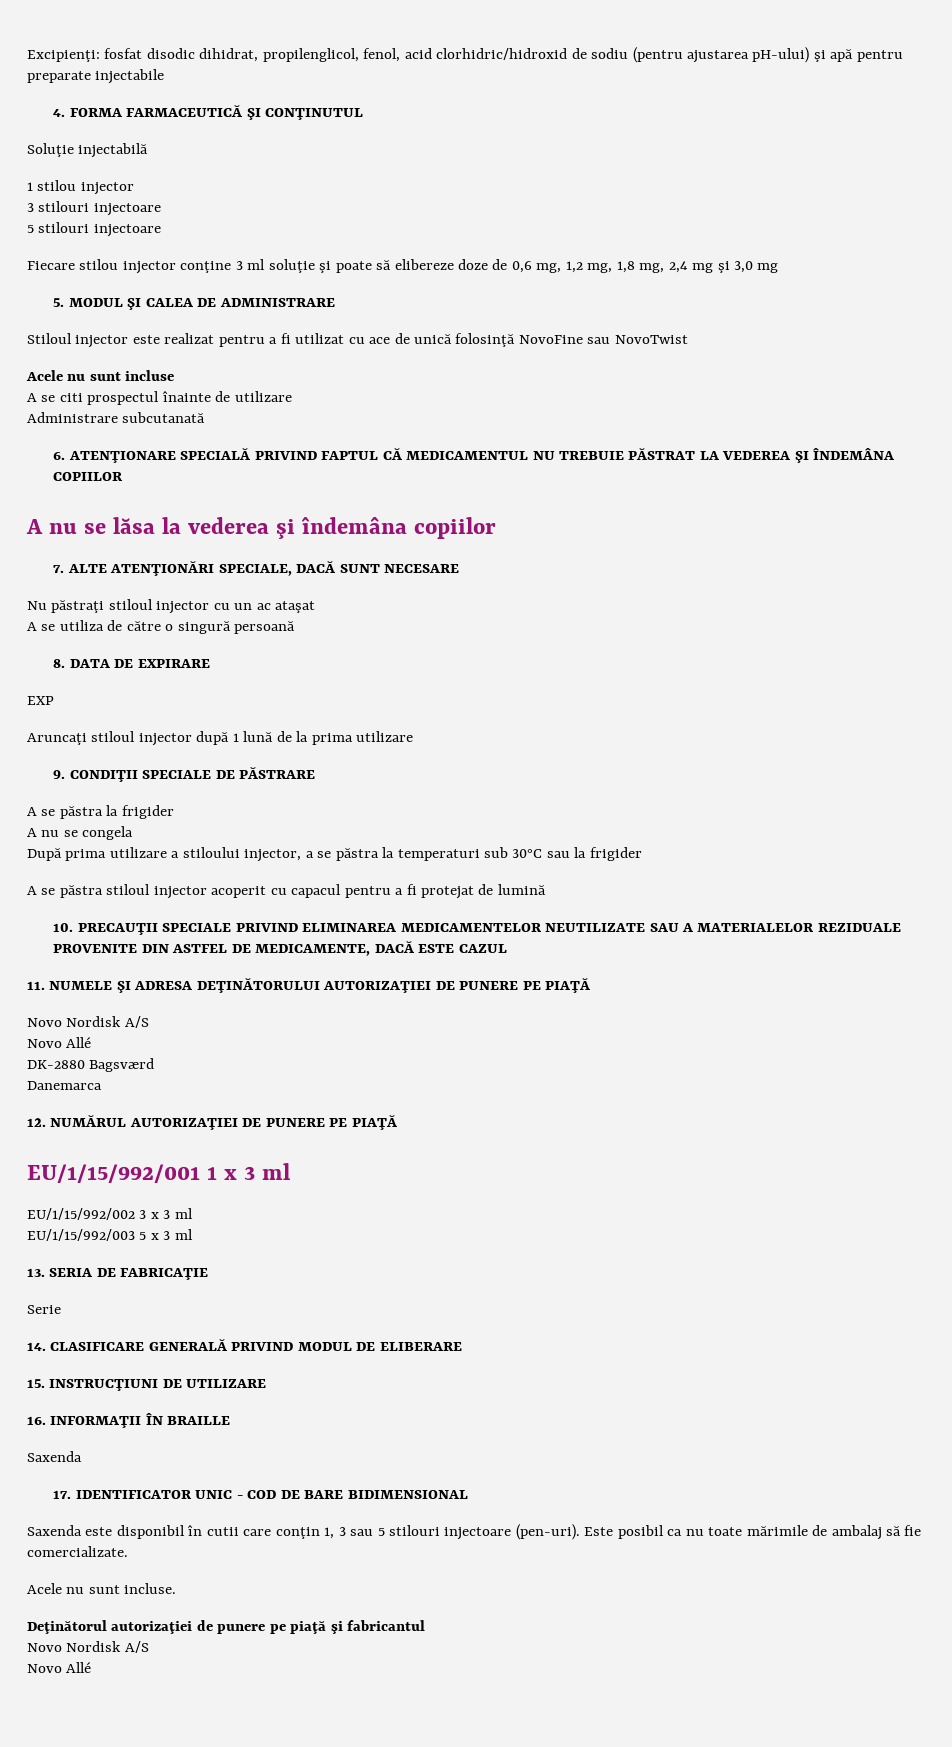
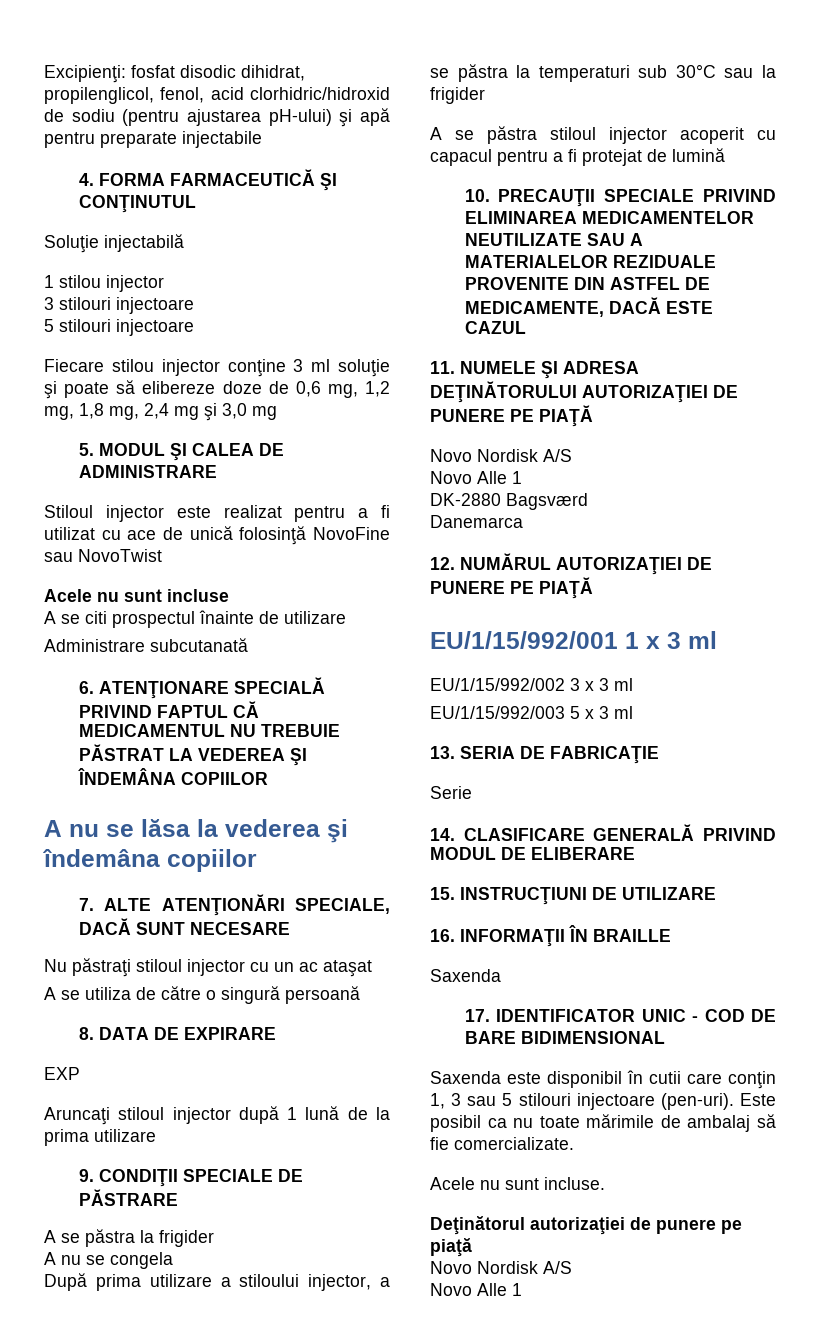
  11. NUMELE ŞI ADRESA DEŢINĂTORULUI AUTORIZAŢIEI DE PUNERE PE PIAŢĂ
  Novo Nordisk A/S
- Novo Allé
+ Novo Alle 1
- Deţinătorul autorizaţiei de punere pe piaţă şi fabricantul
+ Deţinătorul autorizaţiei de punere pe piaţă
  Novo Nordisk A/S
- Novo Allé
+ Novo Alle 1

